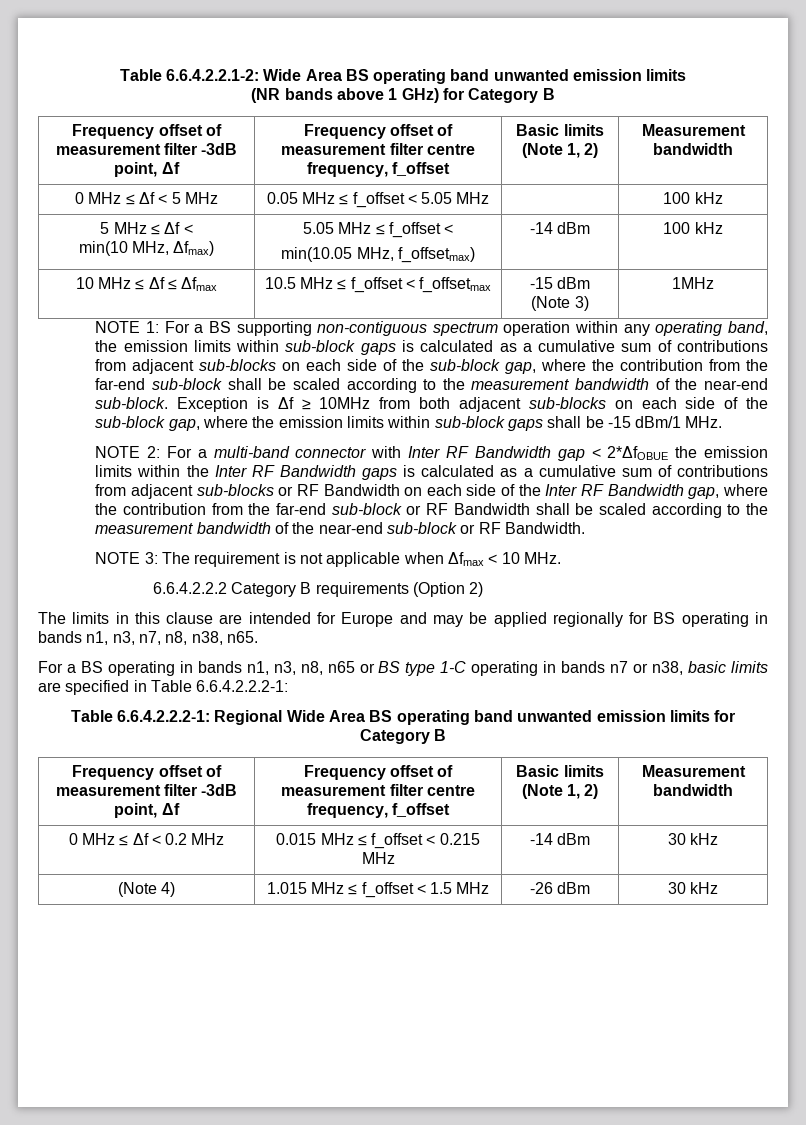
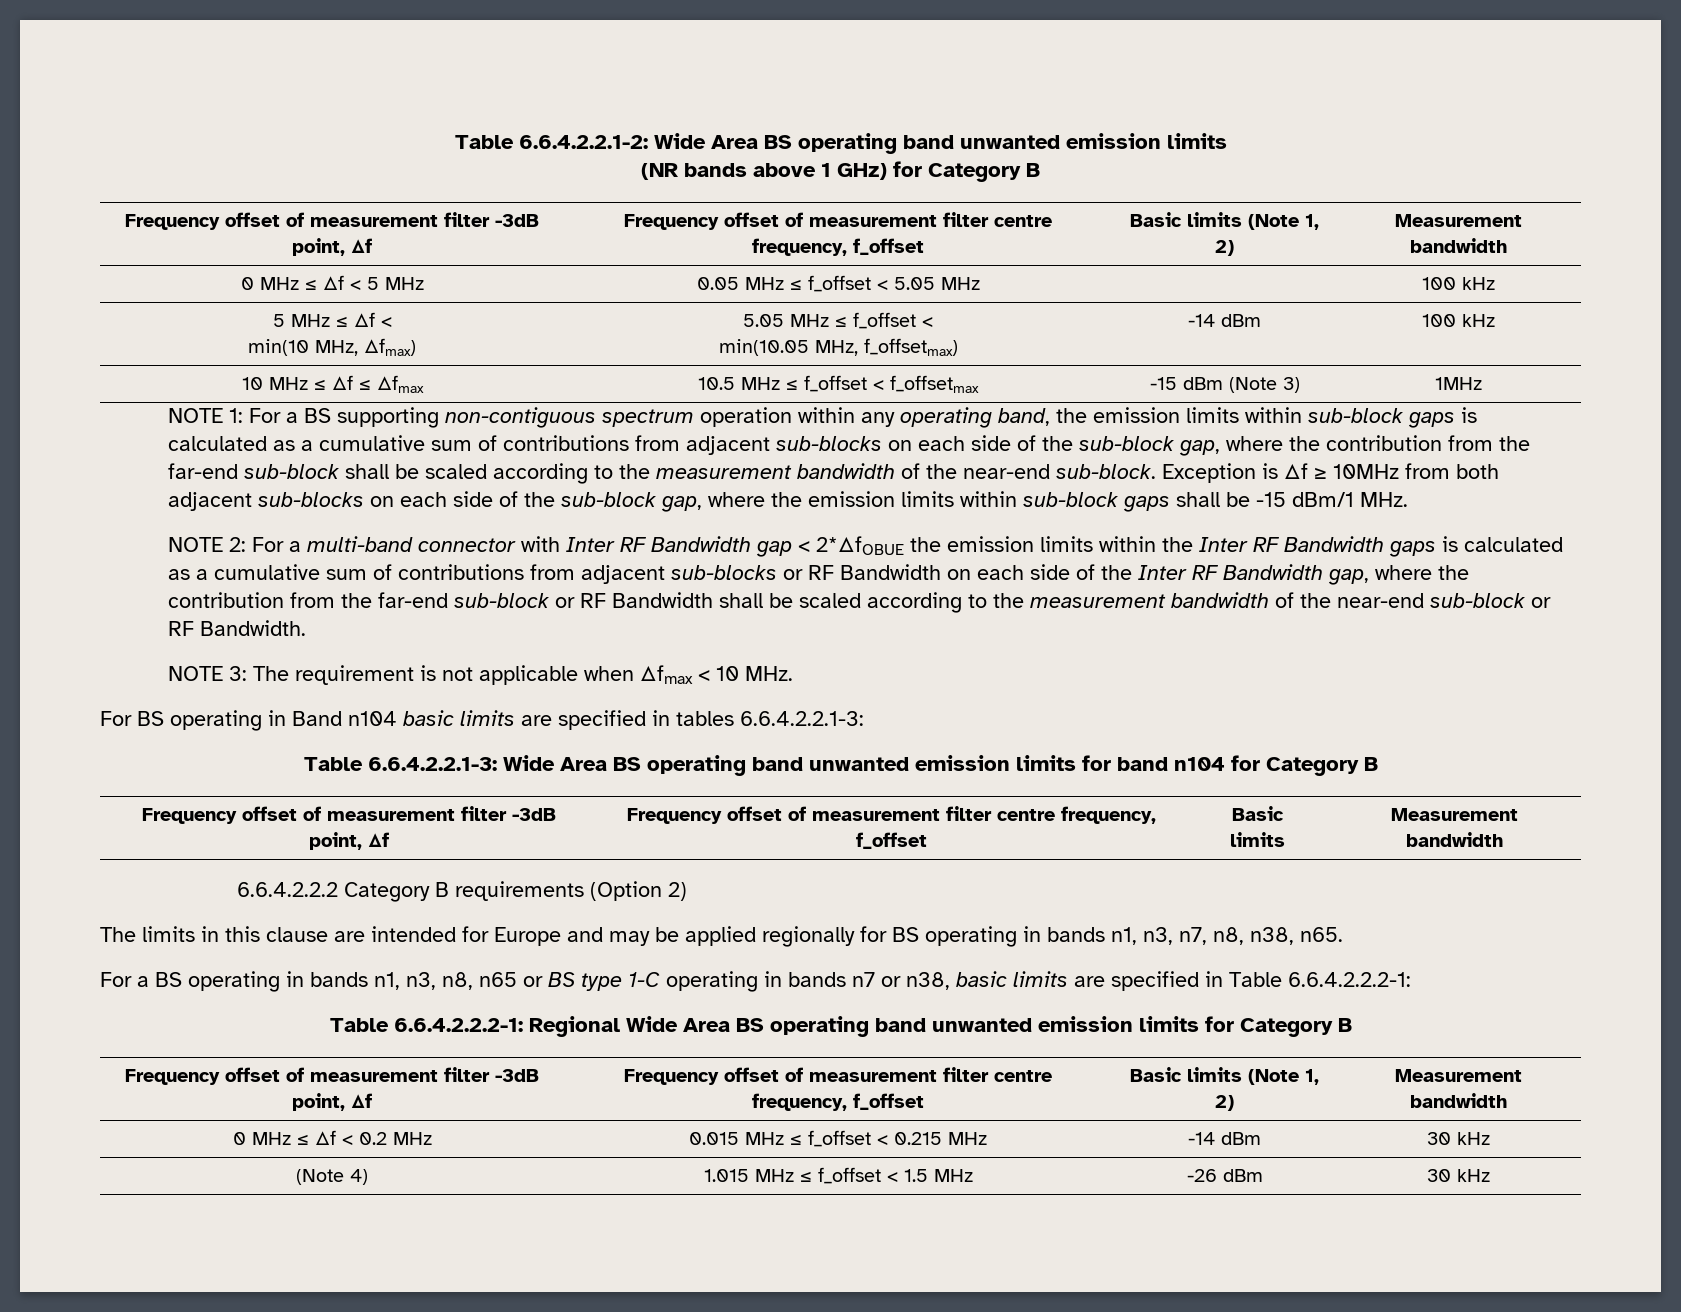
+ For BS operating in Band n104 basic limits are specified in tables 6.6.4.2.2.1-3:
+ Table 6.6.4.2.2.1-3: Wide Area BS operating band unwanted emission limits for band n104 for Category B
+ Frequency offset of measurement filter -3dB point, Δf | Frequency offset of measurement filter centre frequency, f_offset | Basic limits | Measurement bandwidth

